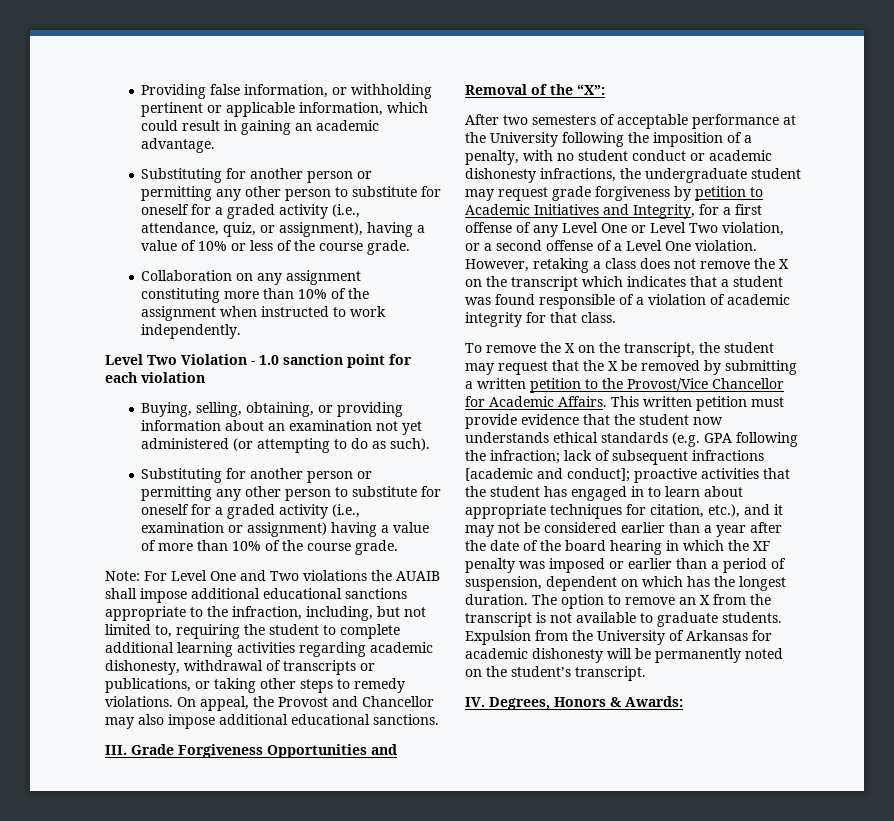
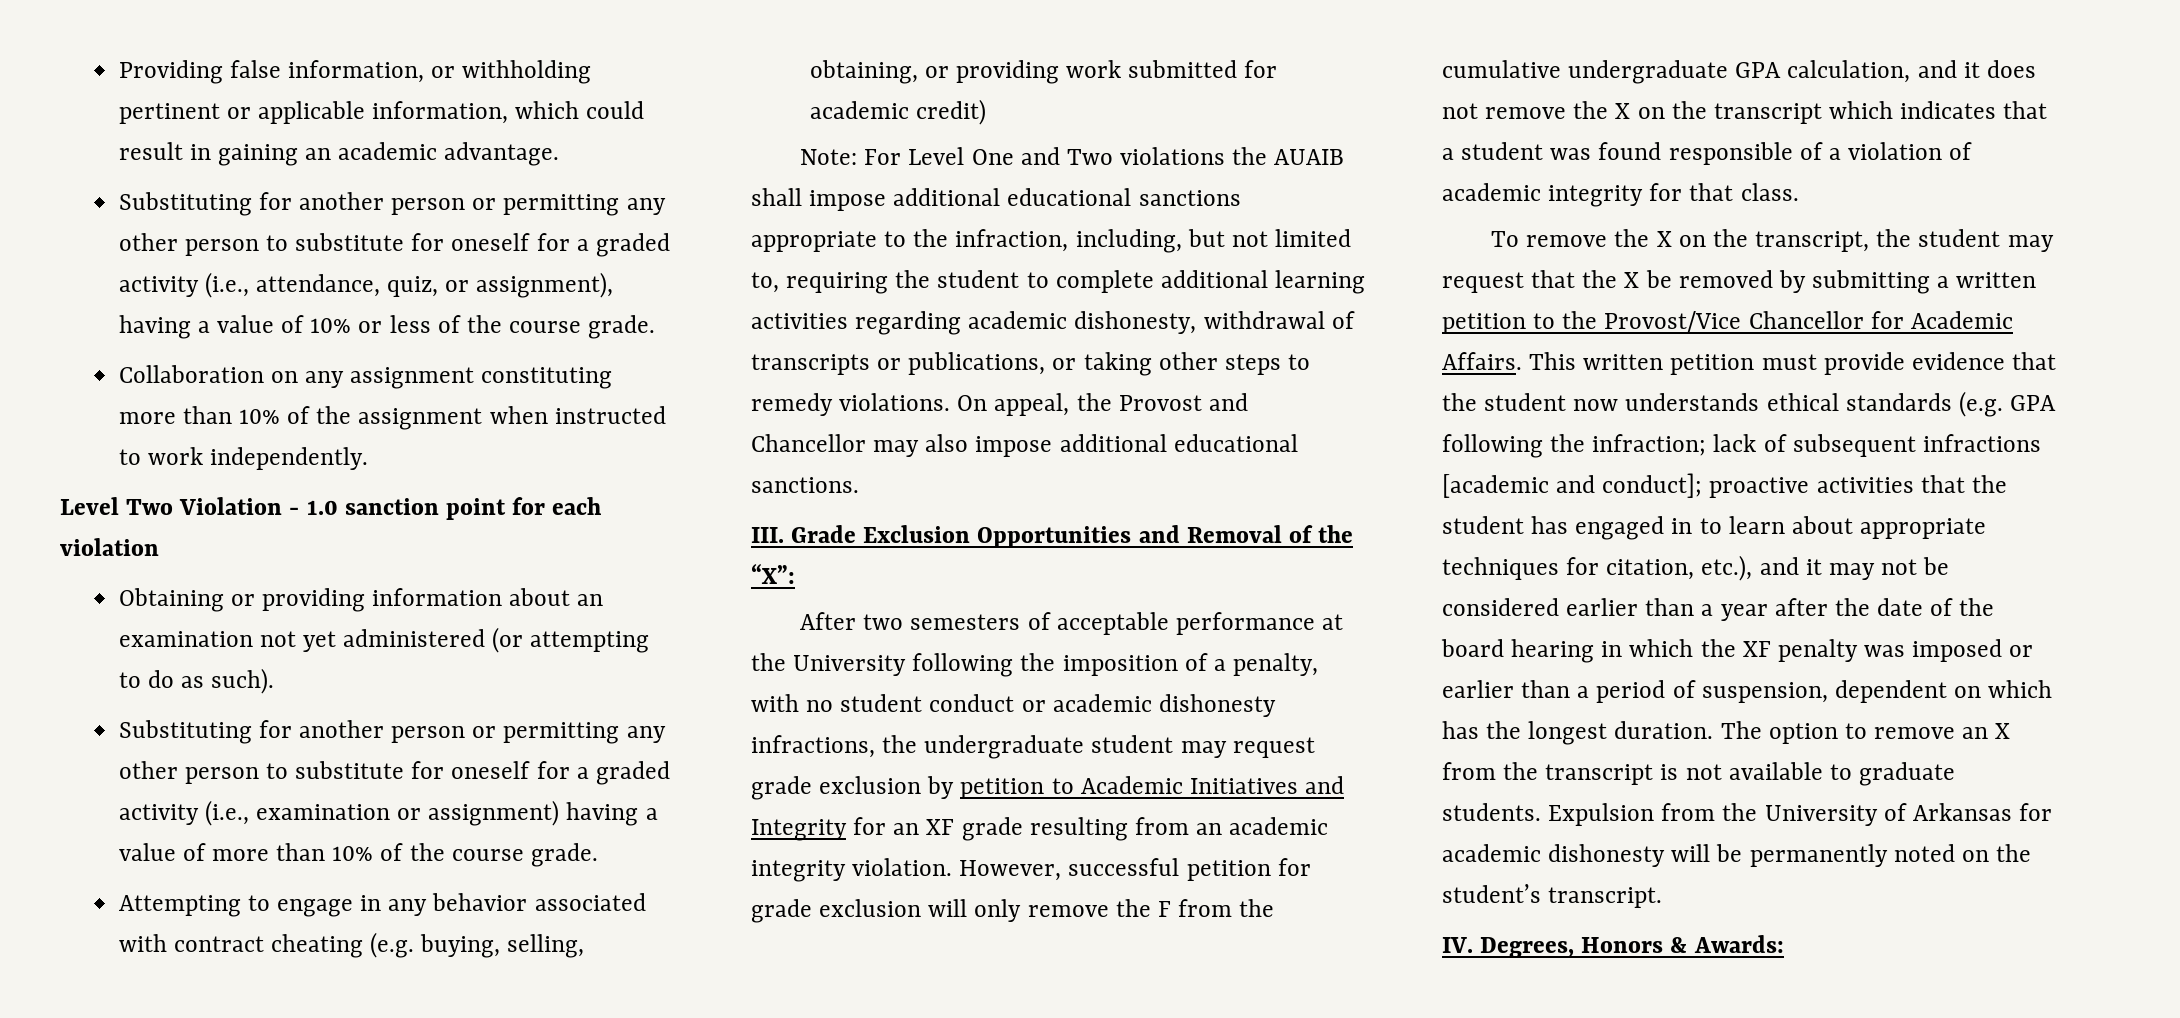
- Buying, selling, obtaining, or providing information about an examination not yet administered (or attempting to do as such).
+ Obtaining or providing information about an examination not yet administered (or attempting to do as such).
+ Attempting to engage in any behavior associated with contract cheating (e.g. buying, selling, obtaining, or providing work submitted for academic credit)
- III. Grade Forgiveness Opportunities and Removal of the “X”:
+ III. Grade Exclusion Opportunities and Removal of the “X”:
- After two semesters of acceptable performance at the University following the imposition of a penalty, with no student conduct or academic dishonesty infractions, the undergraduate student may request grade forgiveness by petition to Academic Initiatives and Integrity, for a first offense of any Level One or Level Two violation, or a second offense of a Level One violation. However, retaking a class does not remove the X on the transcript which indicates that a student was found responsible of a violation of academic integrity for that class.
+ After two semesters of acceptable performance at the University following the imposition of a penalty, with no student conduct or academic dishonesty infractions, the undergraduate student may request grade exclusion by petition to Academic Initiatives and Integrity for an XF grade resulting from an academic integrity violation. However, successful petition for grade exclusion will only remove the F from the cumulative undergraduate GPA calculation, and it does not remove the X on the transcript which indicates that a student was found responsible of a violation of academic integrity for that class.

